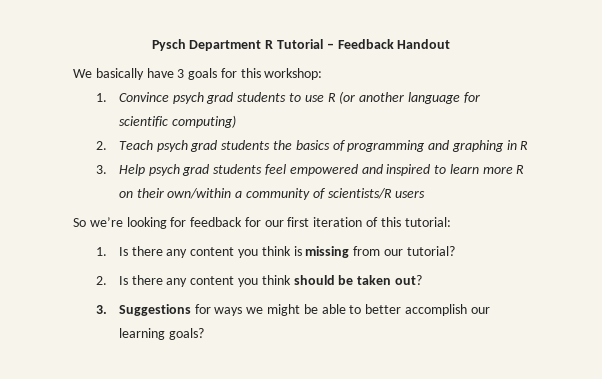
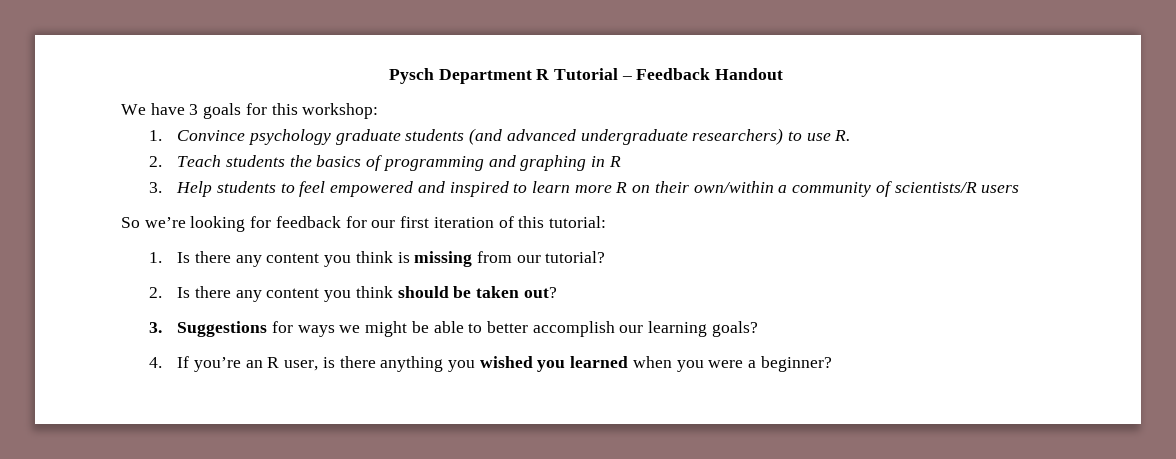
- We basically have 3 goals for this workshop:
+ We have 3 goals for this workshop:
- 1. Convince psych grad students to use R (or another language for scientific computing)
+ 1. Convince psychology graduate students (and advanced undergraduate researchers) to use R.
- 2. Teach psych grad students the basics of programming and graphing in R
+ 2. Teach students the basics of programming and graphing in R
- 3. Help psych grad students feel empowered and inspired to learn more R on their own/within a community of scientists/R users
+ 3. Help students to feel empowered and inspired to learn more R on their own/within a community of scientists/R users
+ 4. If you’re an R user, is there anything you wished you learned when you were a beginner?

